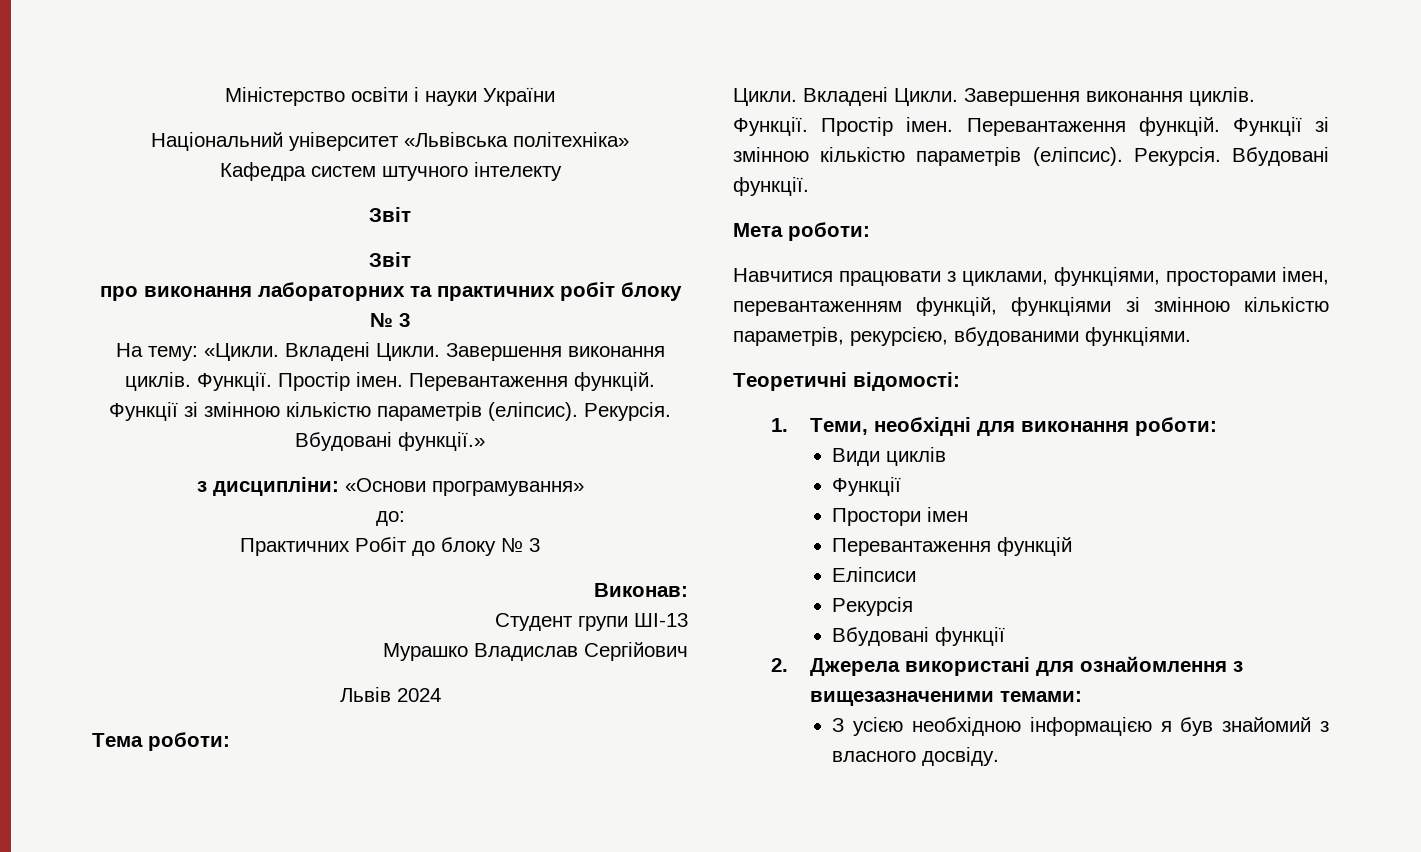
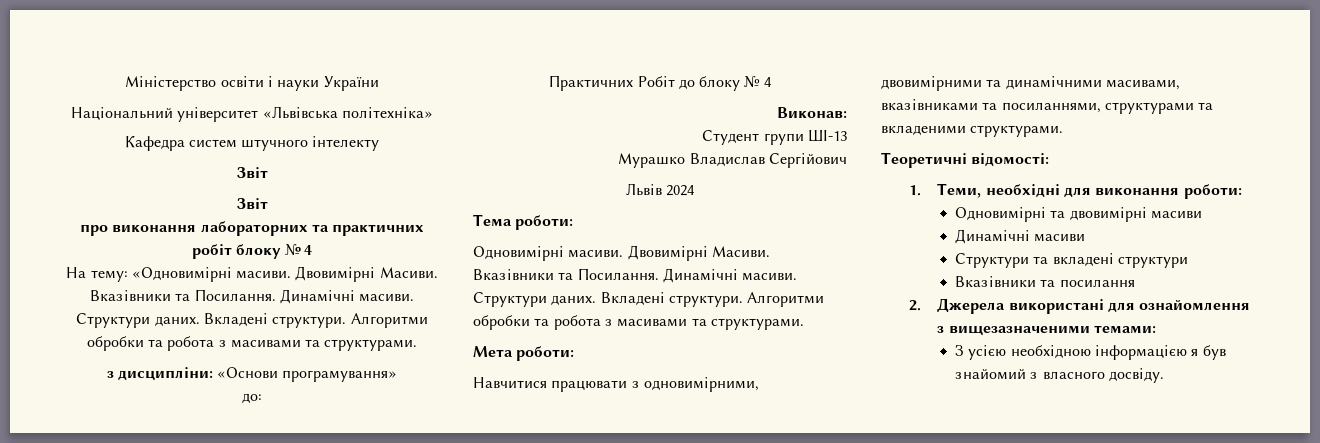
- про виконання лабораторних та практичних робіт блоку № 3
+ про виконання лабораторних та практичних робіт блоку № 4
- На тему: «Цикли. Вкладені Цикли. Завершення виконання циклів. Функції. Простір імен. Перевантаження функцій. Функції зі змінною кількістю параметрів (еліпсис). Рекурсія. Вбудовані функції.»
+ На тему: «Одновимірні масиви. Двовимірні Масиви. Вказівники та Посилання. Динамічні масиви. Структури даних. Вкладені структури. Алгоритми обробки та робота з масивами та структурами.
- Практичних Робіт до блоку № 3
+ Практичних Робіт до блоку № 4
- Цикли. Вкладені Цикли. Завершення виконання циклів. Функції. Простір імен. Перевантаження функцій. Функції зі змінною кількістю параметрів (еліпсис). Рекурсія. Вбудовані функції.
+ Одновимірні масиви. Двовимірні Масиви. Вказівники та Посилання. Динамічні масиви. Структури даних. Вкладені структури. Алгоритми обробки та робота з масивами та структурами.
- Навчитися працювати з циклами, функціями, просторами імен, перевантаженням функцій, функціями зі змінною кількістю параметрів, рекурсією, вбудованими функціями.
+ Навчитися працювати з одновимірними, двовимірними та динамічними масивами, вказівниками та посиланнями, структурами та вкладеними структурами.
- Види циклів
- Функції
- Простори імен
- Перевантаження функцій
- Еліпсиси
- Рекурсія
- Вбудовані функції
+ Одновимірні та двовимірні масиви
+ Динамічні масиви
+ Структури та вкладені структури
+ Вказівники та посилання

